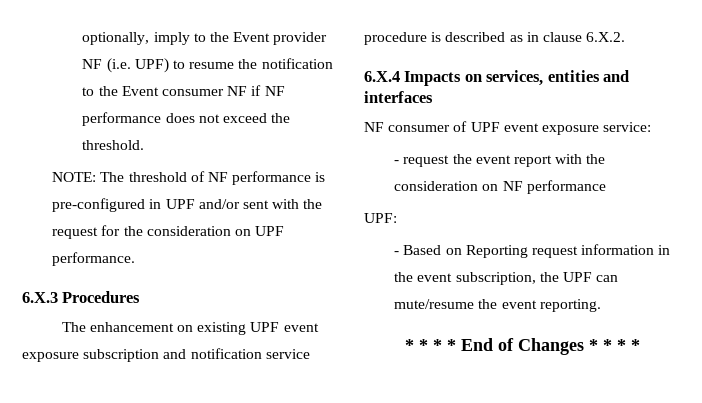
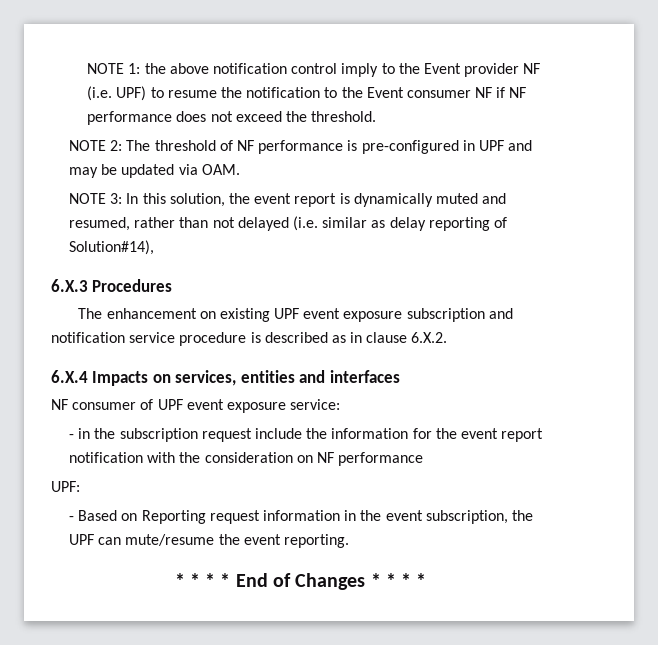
- optionally, imply to the Event provider NF (i.e. UPF) to resume the notification to the Event consumer NF if NF performance does not exceed the threshold.
+ NOTE 1: the above notification control imply to the Event provider NF (i.e. UPF) to resume the notification to the Event consumer NF if NF performance does not exceed the threshold.
- NOTE: The threshold of NF performance is pre-configured in UPF and/or sent with the request for the consideration on UPF performance.
+ NOTE 2: The threshold of NF performance is pre-configured in UPF and may be updated via OAM.
+ NOTE 3: In this solution, the event report is dynamically muted and resumed, rather than not delayed (i.e. similar as delay reporting of Solution#14),
- - request the event report with the consideration on NF performance
+ - in the subscription request include the information for the event report notification with the consideration on NF performance

